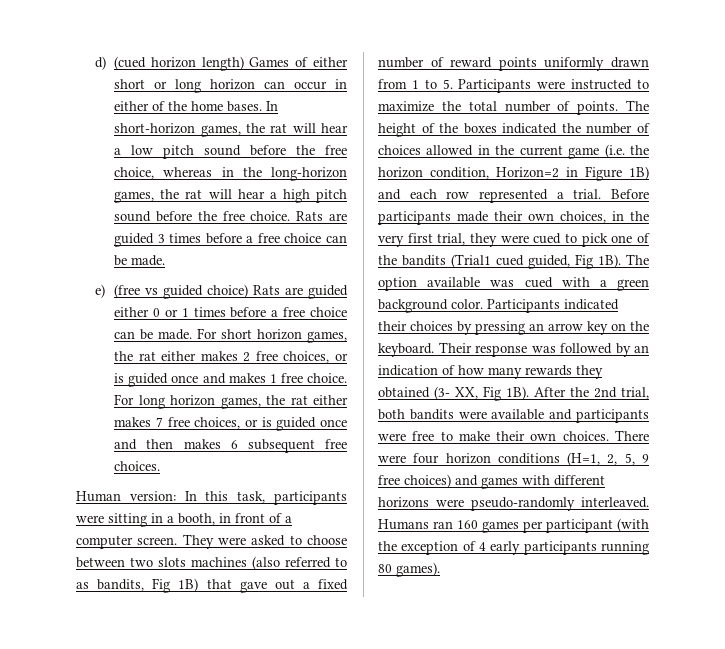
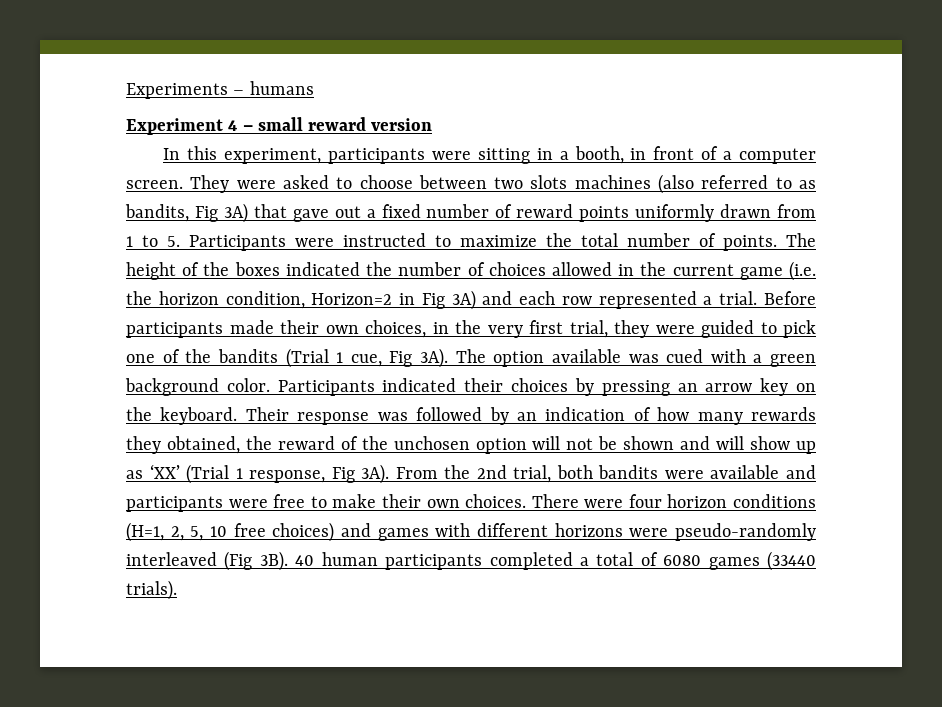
- d) (cued horizon length) Games of either short or long horizon can occur in either of the home bases. In short-horizon games, the rat will hear a low pitch sound before the free choice, whereas in the long-horizon games, the rat will hear a high pitch sound before the free choice. Rats are guided 3 times before a free choice can be made.
- e) (free vs guided choice) Rats are guided either 0 or 1 times before a free choice can be made. For short horizon games, the rat either makes 2 free choices, or is guided once and makes 1 free choice. For long horizon games, the rat either makes 7 free choices, or is guided once and then makes 6 subsequent free choices.
- Human version: In this task, participants were sitting in a booth, in front of a computer screen.
+ Experiments – humans
+ Experiment 4 – small reward version
+ In this experiment, participants were sitting in a booth, in front of a computer screen.
- They were asked to choose between two slots machines (also referred to as bandits, Fig 1B) that gave out a fixed number of reward points uniformly drawn from 1 to 5. Participants were instructed to maximize the total number of points.
+ They were asked to choose between two slots machines (also referred to as bandits, Fig 3A) that gave out a fixed number of reward points uniformly drawn from 1 to 5. Participants were instructed to maximize the total number of points.
- The height of the boxes indicated the number of choices allowed in the current game (i.e. the horizon condition, Horizon=2 in Figure 1B) and each row represented a trial.
+ The height of the boxes indicated the number of choices allowed in the current game (i.e. the horizon condition, Horizon=2 in Fig 3A) and each row represented a trial.
- Before participants made their own choices, in the very first trial, they were cued to pick one of the bandits (Trial1 cued guided, Fig 1B).
+ Before participants made their own choices, in the very first trial, they were guided to pick one of the bandits (Trial 1 cue, Fig 3A).
- Their response was followed by an indication of how many rewards they obtained (3- XX, Fig 1B). After the 2nd trial, both bandits were available and participants were free to make their own choices.
+ Their response was followed by an indication of how many rewards they obtained, the reward of the unchosen option will not be shown and will show up as ‘XX’ (Trial 1 response, Fig 3A). From the 2nd trial, both bandits were available and participants were free to make their own choices.
- There were four horizon conditions (H=1, 2, 5, 9 free choices) and games with different horizons were pseudo-randomly interleaved. Humans ran 160 games per participant (with the exception of 4 early participants running 80 games).
+ There were four horizon conditions (H=1, 2, 5, 10 free choices) and games with different horizons were pseudo-randomly interleaved (Fig 3B). 40 human participants completed a total of 6080 games (33440 trials).

